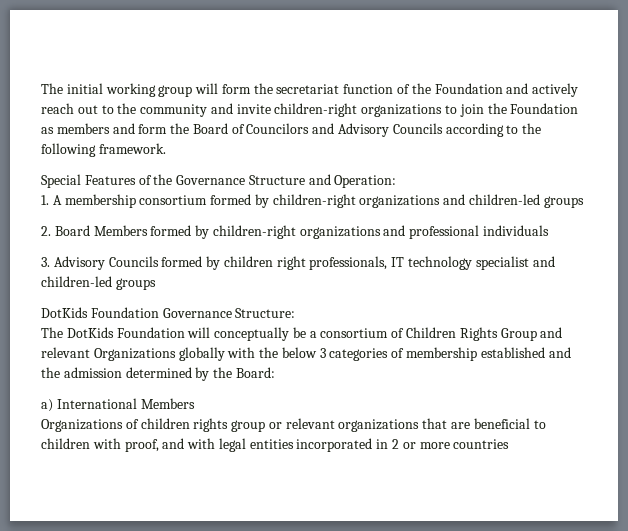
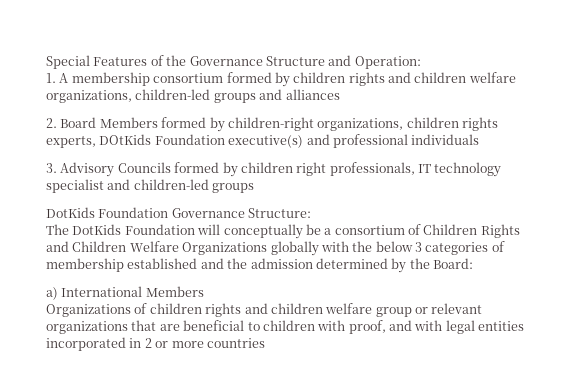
- The initial working group will form the secretariat function of the Foundation and actively reach out to the community and invite children-right organizations to join the Foundation as members and form the Board of Councilors and Advisory Councils according to the following framework.
- 1. A membership consortium formed by children-right organizations and children-led groups
+ 1. A membership consortium formed by children rights and children welfare organizations, children-led groups and alliances
- 2. Board Members formed by children-right organizations and professional individuals
+ 2. Board Members formed by children-right organizations, children rights experts, DOtKids Foundation executive(s) and professional individuals
- The DotKids Foundation will conceptually be a consortium of Children Rights Group and relevant Organizations globally with the below 3 categories of membership established and the admission determined by the Board:
+ The DotKids Foundation will conceptually be a consortium of Children Rights and Children Welfare Organizations globally with the below 3 categories of membership established and the admission determined by the Board:
- Organizations of children rights group or relevant organizations that are beneficial to children with proof, and with legal entities incorporated in 2 or more countries
+ Organizations of children rights and children welfare group or relevant organizations that are beneficial to children with proof, and with legal entities incorporated in 2 or more countries

